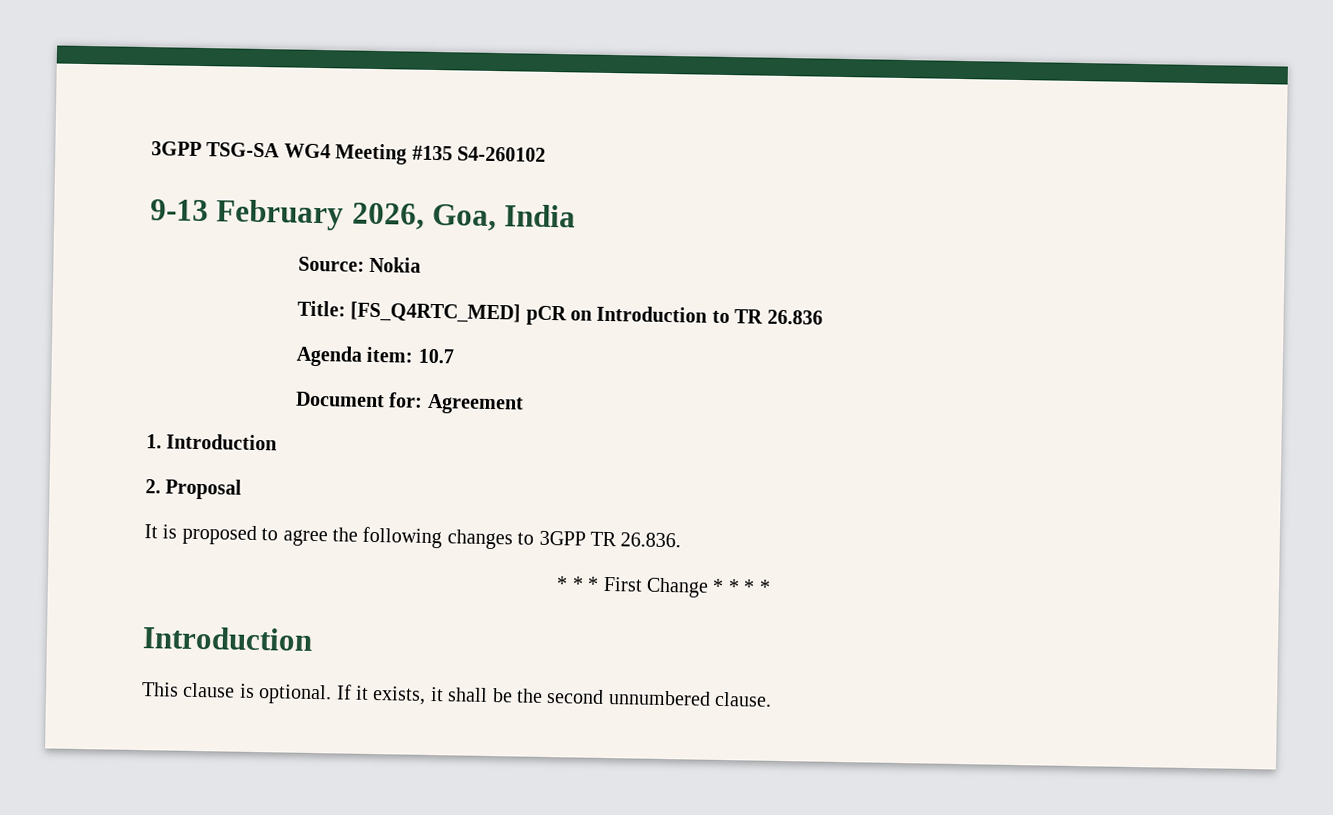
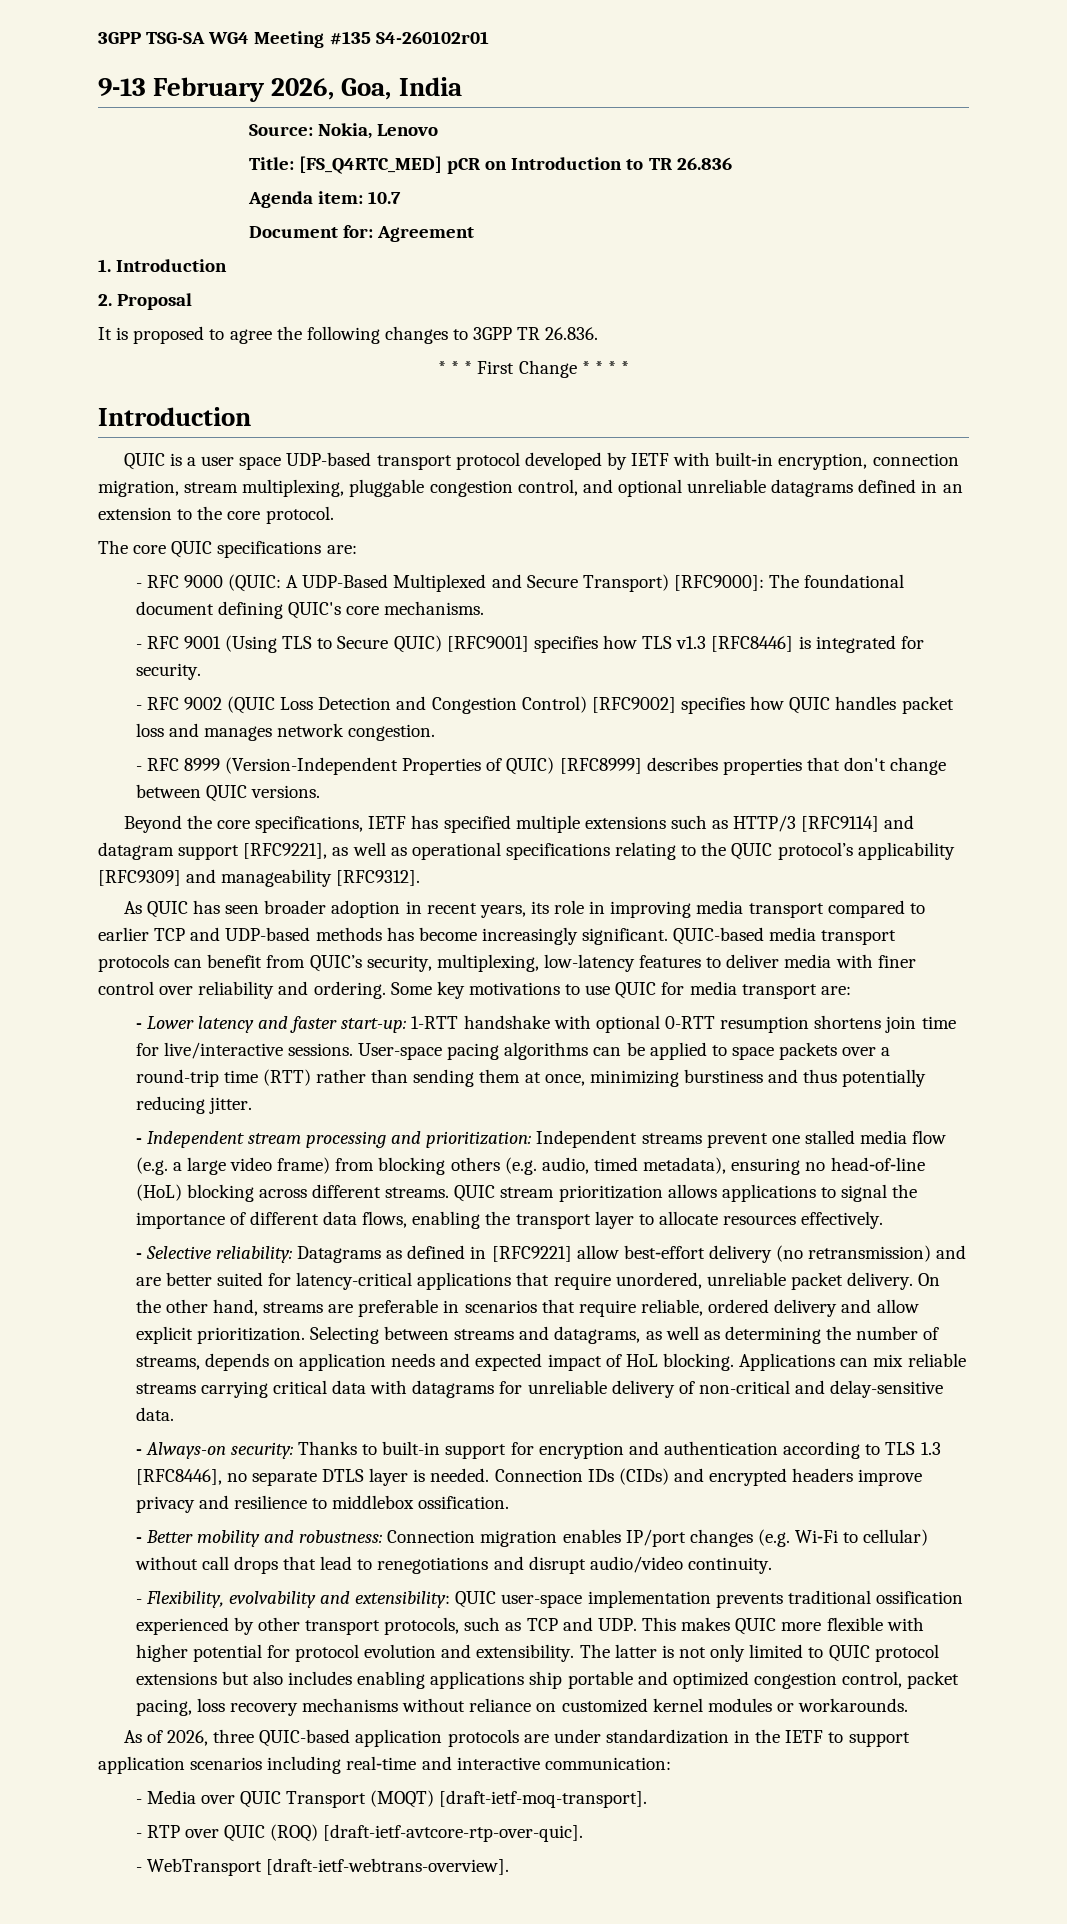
- 3GPP TSG-SA WG4 Meeting #135 S4-260102
+ 3GPP TSG-SA WG4 Meeting #135 S4-260102r01
- Source: Nokia
+ Source: Nokia, Lenovo
- This clause is optional. If it exists, it shall be the second unnumbered clause.
+ QUIC is a user space UDP-based transport protocol developed by IETF with built‑in encryption, connection migration, stream multiplexing, pluggable congestion control, and optional unreliable datagrams defined in an extension to the core protocol.
+ The core QUIC specifications are:
+ - RFC 9000 (QUIC: A UDP-Based Multiplexed and Secure Transport) [RFC9000]: The foundational document defining QUIC's core mechanisms.
+ - RFC 9001 (Using TLS to Secure QUIC) [RFC9001] specifies how TLS v1.3 [RFC8446] is integrated for security.
+ - RFC 9002 (QUIC Loss Detection and Congestion Control) [RFC9002] specifies how QUIC handles packet loss and manages network congestion.
+ - RFC 8999 (Version-Independent Properties of QUIC) [RFC8999] describes properties that don't change between QUIC versions.
+ Beyond the core specifications, IETF has specified multiple extensions such as HTTP/3 [RFC9114] and datagram support [RFC9221], as well as operational specifications relating to the QUIC protocol’s applicability [RFC9309] and manageability [RFC9312].
+ As QUIC has seen broader adoption in recent years, its role in improving media transport compared to earlier TCP and UDP-based methods has become increasingly significant. QUIC-based media transport protocols can benefit from QUIC’s security, multiplexing, low-latency features to deliver media with finer control over reliability and ordering. Some key motivations to use QUIC for media transport are:
+ - Lower latency and faster start-up: 1-RTT handshake with optional 0-RTT resumption shortens join time for live/interactive sessions. User-space pacing algorithms can be applied to space packets over a round-trip time (RTT) rather than sending them at once, minimizing burstiness and thus potentially reducing jitter.
+ - Independent stream processing and prioritization: Independent streams prevent one stalled media flow (e.g. a large video frame) from blocking others (e.g. audio, timed metadata), ensuring no head‑of‑line (HoL) blocking across different streams. QUIC stream prioritization allows applications to signal the importance of different data flows, enabling the transport layer to allocate resources effectively.
+ - Selective reliability: Datagrams as defined in [RFC9221] allow best‑effort delivery (no retransmission) and are better suited for latency-critical applications that require unordered, unreliable packet delivery. On the other hand, streams are preferable in scenarios that require reliable, ordered delivery and allow explicit prioritization. Selecting between streams and datagrams, as well as determining the number of streams, depends on application needs and expected impact of HoL blocking. Applications can mix reliable streams carrying critical data with datagrams for unreliable delivery of non-critical and delay-sensitive data.
+ - Always-on security: Thanks to built-in support for encryption and authentication according to TLS 1.3 [RFC8446], no separate DTLS layer is needed. Connection IDs (CIDs) and encrypted headers improve privacy and resilience to middlebox ossification.
+ - Better mobility and robustness: Connection migration enables IP/port changes (e.g. Wi‑Fi to cellular) without call drops that lead to renegotiations and disrupt audio/video continuity.
+ - Flexibility, evolvability and extensibility: QUIC user-space implementation prevents traditional ossification experienced by other transport protocols, such as TCP and UDP. This makes QUIC more flexible with higher potential for protocol evolution and extensibility. The latter is not only limited to QUIC protocol extensions but also includes enabling applications ship portable and optimized congestion control, packet pacing, loss recovery mechanisms without reliance on customized kernel modules or workarounds.
+ As of 2026, three QUIC-based application protocols are under standardization in the IETF to support application scenarios including real‑time and interactive communication:
+ - Media over QUIC Transport (MOQT) [draft-ietf-moq-transport].
+ - RTP over QUIC (ROQ) [draft-ietf-avtcore-rtp-over-quic].
+ - WebTransport [draft-ietf-webtrans-overview].

